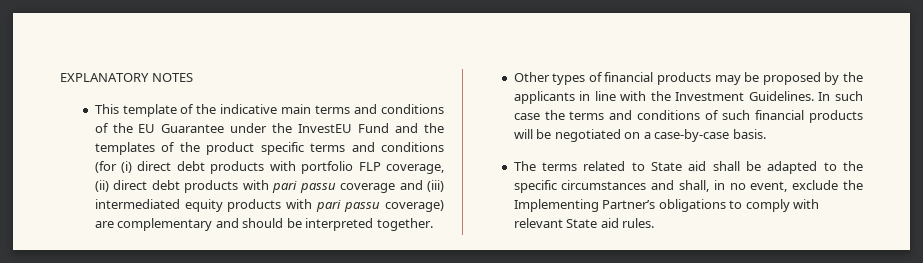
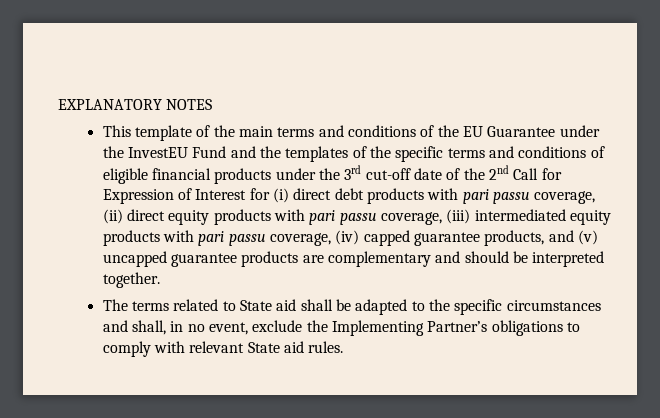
- This template of the indicative main terms and conditions of the EU Guarantee under the InvestEU Fund and the templates of the product specific terms and conditions (for (i) direct debt products with portfolio FLP coverage, (ii) direct debt products with pari passu coverage and (iii) intermediated equity products with pari passu coverage) are complementary and should be interpreted together.
+ This template of the main terms and conditions of the EU Guarantee under the InvestEU Fund and the templates of the specific terms and conditions of eligible financial products under the 3rd cut-off date of the 2nd Call for Expression of Interest for (i) direct debt products with pari passu coverage, (ii) direct equity products with pari passu coverage, (iii) intermediated equity products with pari passu coverage, (iv) capped guarantee products, and (v) uncapped guarantee products are complementary and should be interpreted together.
- Other types of financial products may be proposed by the applicants in line with the Investment Guidelines. In such case the terms and conditions of such financial products will be negotiated on a case-by-case basis.

